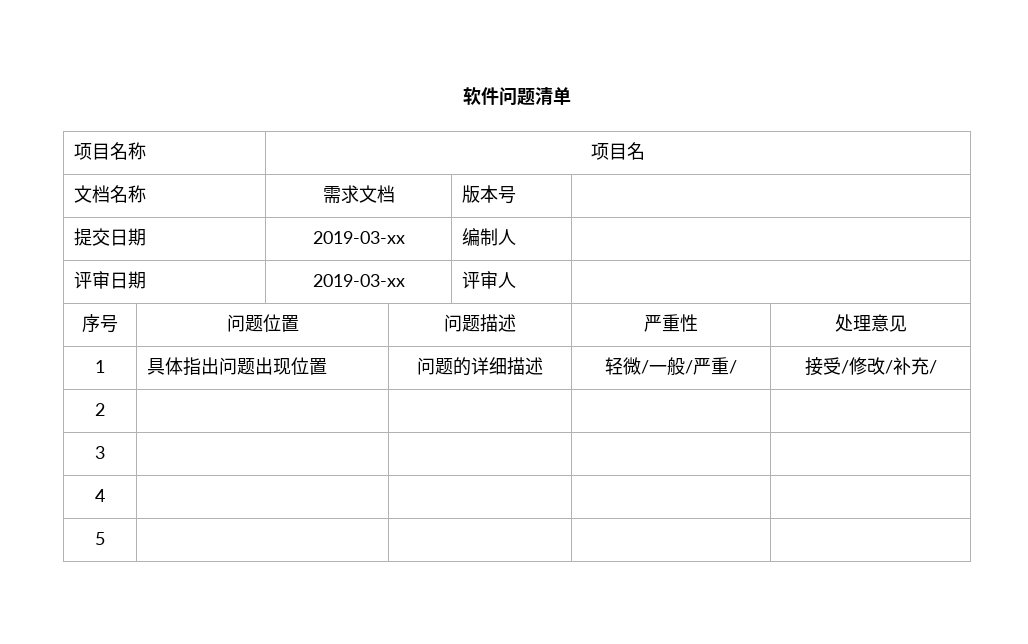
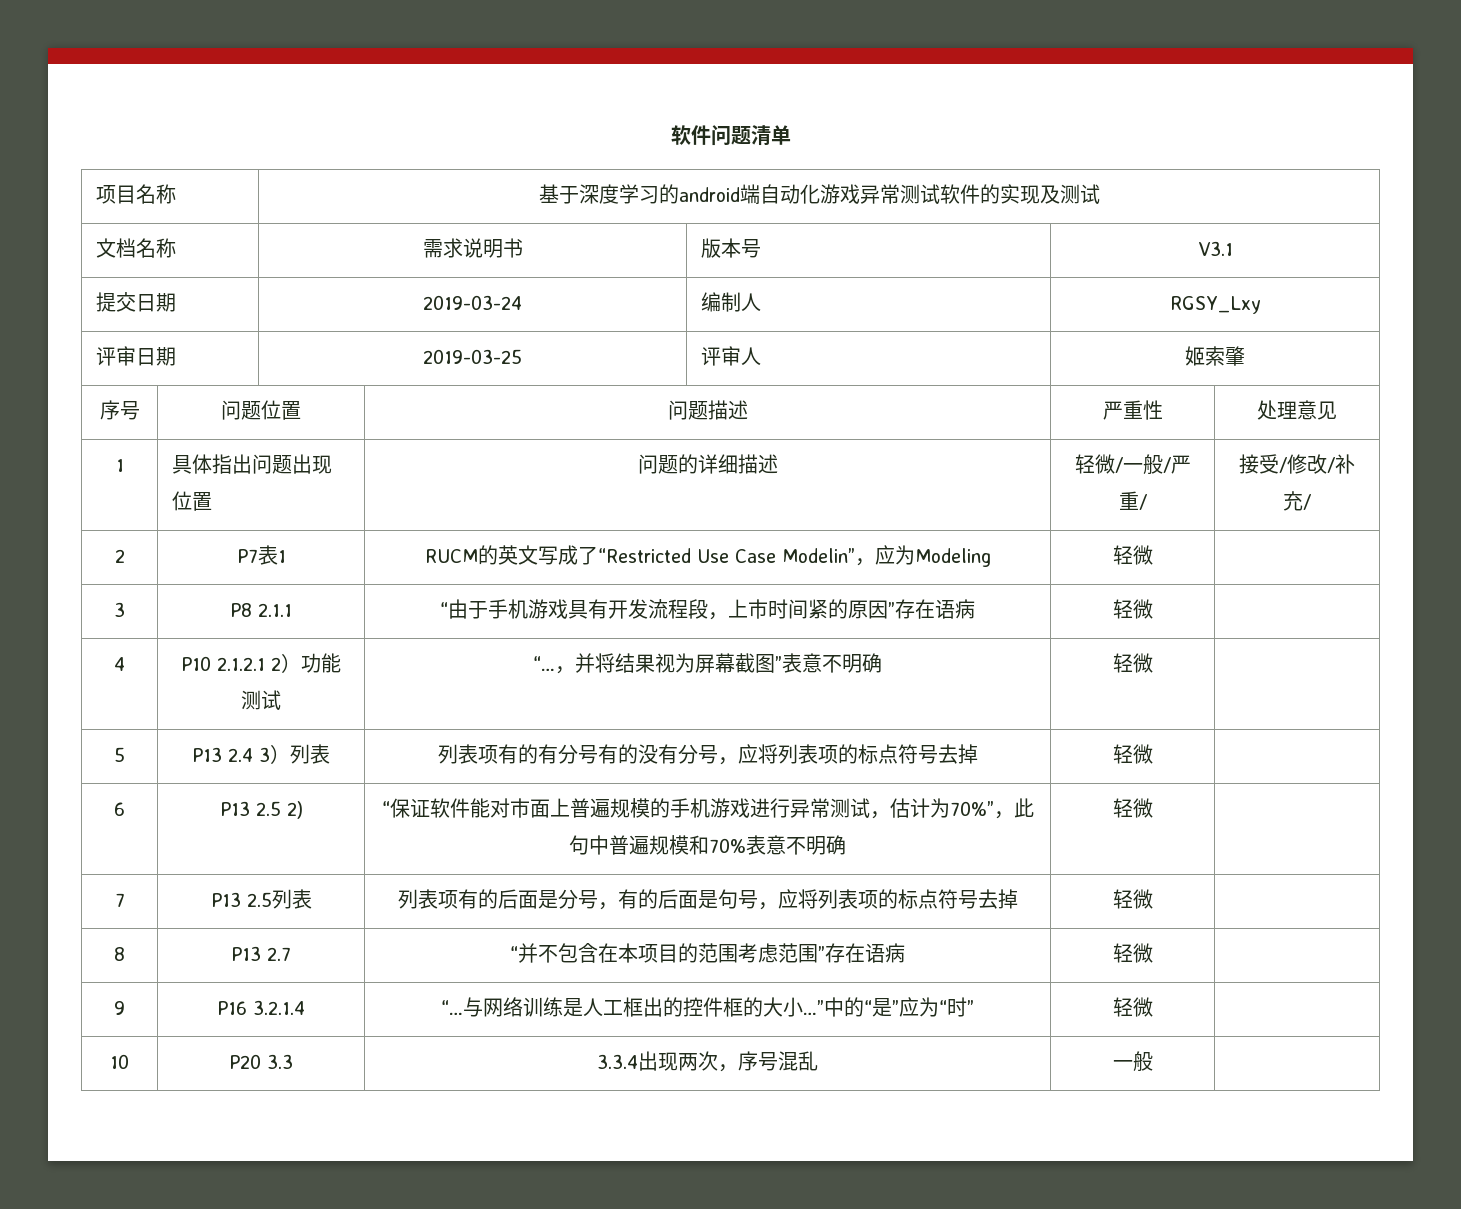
- 项目名称 | 项目名
+ 项目名称 | 基于深度学习的android端自动化游戏异常测试软件的实现及测试
- 文档名称 | 需求文档 | 版本号 |
+ 文档名称 | 需求说明书 | 版本号 | V3.1
- 提交日期 | 2019-03-xx | 编制人 |
+ 提交日期 | 2019-03-24 | 编制人 | RGSY_Lxy
- 评审日期 | 2019-03-xx | 评审人 |
+ 评审日期 | 2019-03-25 | 评审人 | 姬索肇
- 2 | | | |
- 3 | | | |
- 4 | | | |
- 5 | | | |
+ 2 | P7表1 | RUCM的英文写成了“Restricted Use Case Modelin”，应为Modeling | 轻微 |
+ 3 | P8 2.1.1 | “由于手机游戏具有开发流程段，上市时间紧的原因”存在语病 | 轻微 |
+ 4 | P10 2.1.2.1 2）功能测试 | “…，并将结果视为屏幕截图”表意不明确 | 轻微 |
+ 5 | P13 2.4 3）列表 | 列表项有的有分号有的没有分号，应将列表项的标点符号去掉 | 轻微 |
+ 6 | P13 2.5 2) | “保证软件能对市面上普遍规模的手机游戏进行异常测试，估计为70%”，此句中普遍规模和70%表意不明确 | 轻微 |
+ 7 | P13 2.5列表 | 列表项有的后面是分号，有的后面是句号，应将列表项的标点符号去掉 | 轻微 |
+ 8 | P13 2.7 | “并不包含在本项目的范围考虑范围”存在语病 | 轻微 |
+ 9 | P16 3.2.1.4 | “…与网络训练是人工框出的控件框的大小…”中的“是”应为“时” | 轻微 |
+ 10 | P20 3.3 | 3.3.4出现两次，序号混乱 | 一般 |

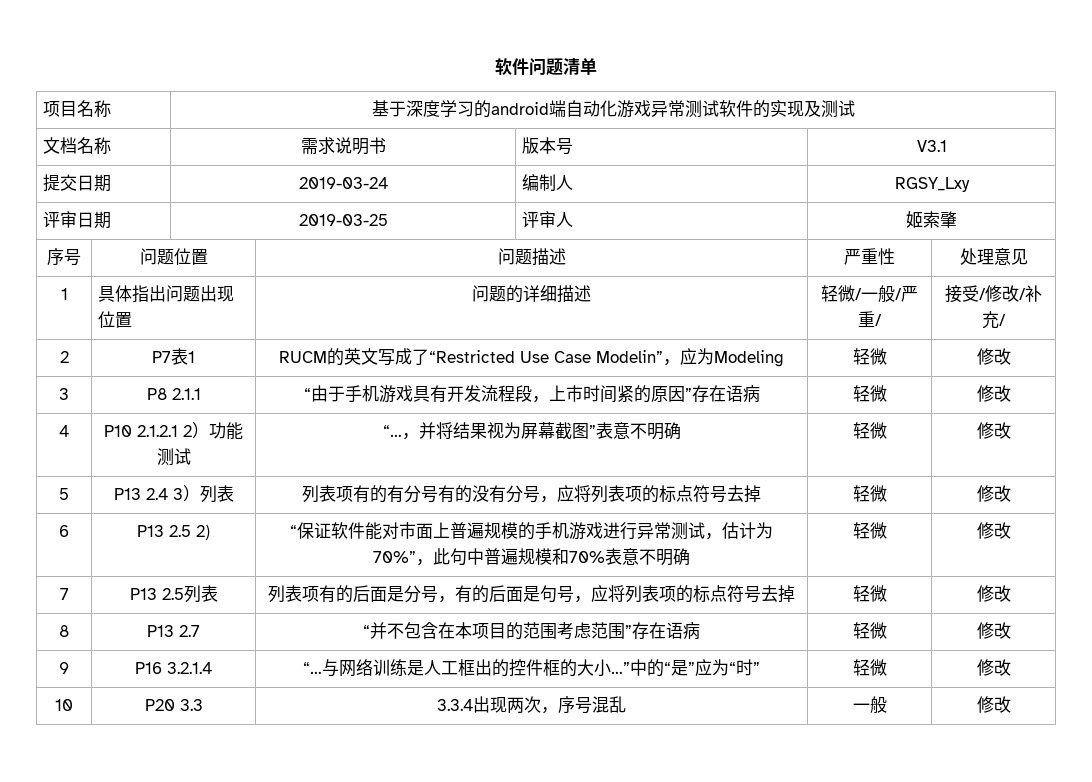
- 2 | P7表1 | RUCM的英文写成了“Restricted Use Case Modelin”，应为Modeling | 轻微 |
+ 2 | P7表1 | RUCM的英文写成了“Restricted Use Case Modelin”，应为Modeling | 轻微 | 修改
- 3 | P8 2.1.1 | “由于手机游戏具有开发流程段，上市时间紧的原因”存在语病 | 轻微 |
+ 3 | P8 2.1.1 | “由于手机游戏具有开发流程段，上市时间紧的原因”存在语病 | 轻微 | 修改
- 4 | P10 2.1.2.1 2）功能测试 | “…，并将结果视为屏幕截图”表意不明确 | 轻微 |
+ 4 | P10 2.1.2.1 2）功能测试 | “…，并将结果视为屏幕截图”表意不明确 | 轻微 | 修改
- 5 | P13 2.4 3）列表 | 列表项有的有分号有的没有分号，应将列表项的标点符号去掉 | 轻微 |
+ 5 | P13 2.4 3）列表 | 列表项有的有分号有的没有分号，应将列表项的标点符号去掉 | 轻微 | 修改
- 6 | P13 2.5 2) | “保证软件能对市面上普遍规模的手机游戏进行异常测试，估计为70%”，此句中普遍规模和70%表意不明确 | 轻微 |
+ 6 | P13 2.5 2) | “保证软件能对市面上普遍规模的手机游戏进行异常测试，估计为70%”，此句中普遍规模和70%表意不明确 | 轻微 | 修改
- 7 | P13 2.5列表 | 列表项有的后面是分号，有的后面是句号，应将列表项的标点符号去掉 | 轻微 |
+ 7 | P13 2.5列表 | 列表项有的后面是分号，有的后面是句号，应将列表项的标点符号去掉 | 轻微 | 修改
- 8 | P13 2.7 | “并不包含在本项目的范围考虑范围”存在语病 | 轻微 |
+ 8 | P13 2.7 | “并不包含在本项目的范围考虑范围”存在语病 | 轻微 | 修改
- 9 | P16 3.2.1.4 | “…与网络训练是人工框出的控件框的大小…”中的“是”应为“时” | 轻微 |
+ 9 | P16 3.2.1.4 | “…与网络训练是人工框出的控件框的大小…”中的“是”应为“时” | 轻微 | 修改
- 10 | P20 3.3 | 3.3.4出现两次，序号混乱 | 一般 |
+ 10 | P20 3.3 | 3.3.4出现两次，序号混乱 | 一般 | 修改

